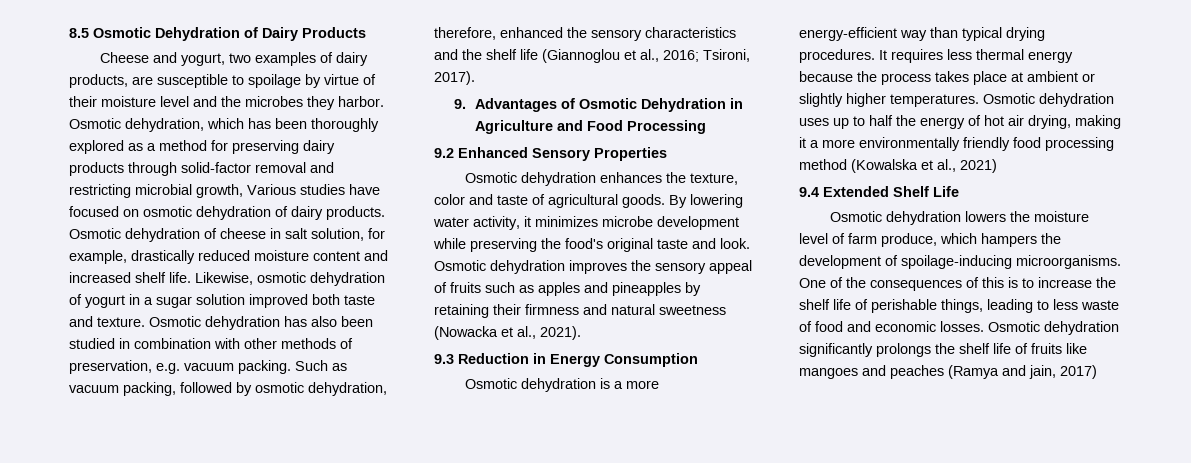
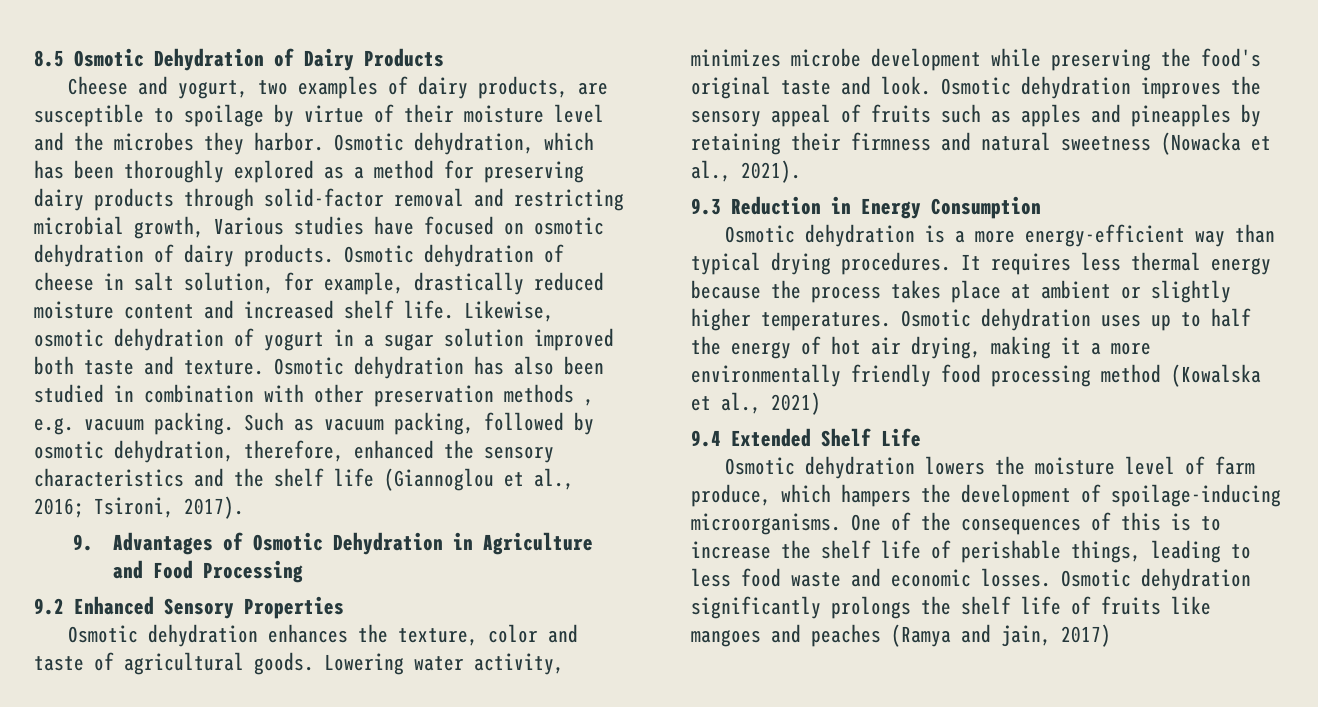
- Osmotic dehydration has also been studied in combination with other methods of preservation, e.g. vacuum packing.
+ Osmotic dehydration has also been studied in combination with other preservation methods , e.g. vacuum packing.
- By lowering water activity, it minimizes microbe development while preserving the food's original taste and look.
+ Lowering water activity, minimizes microbe development while preserving the food's original taste and look.
- One of the consequences of this is to increase the shelf life of perishable things, leading to less waste of food and economic losses.
+ One of the consequences of this is to increase the shelf life of perishable things, leading to less food waste and economic losses.

